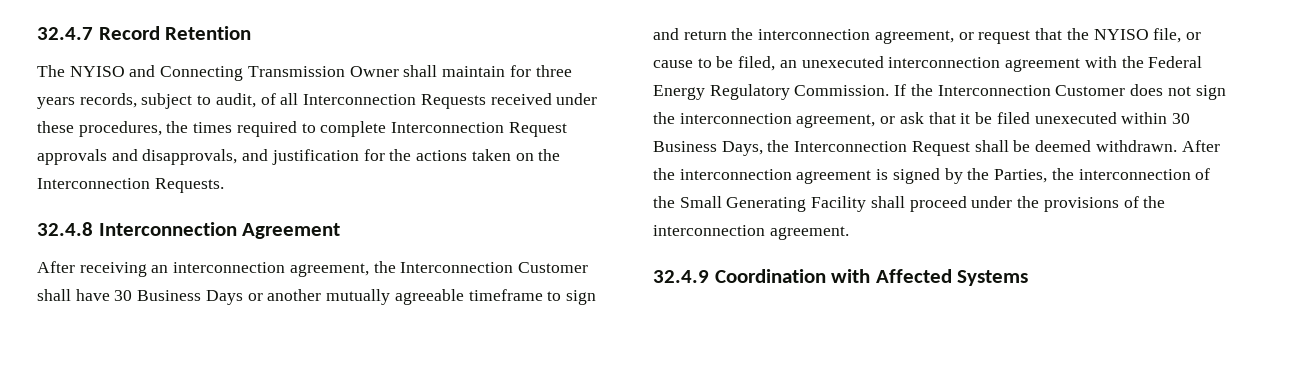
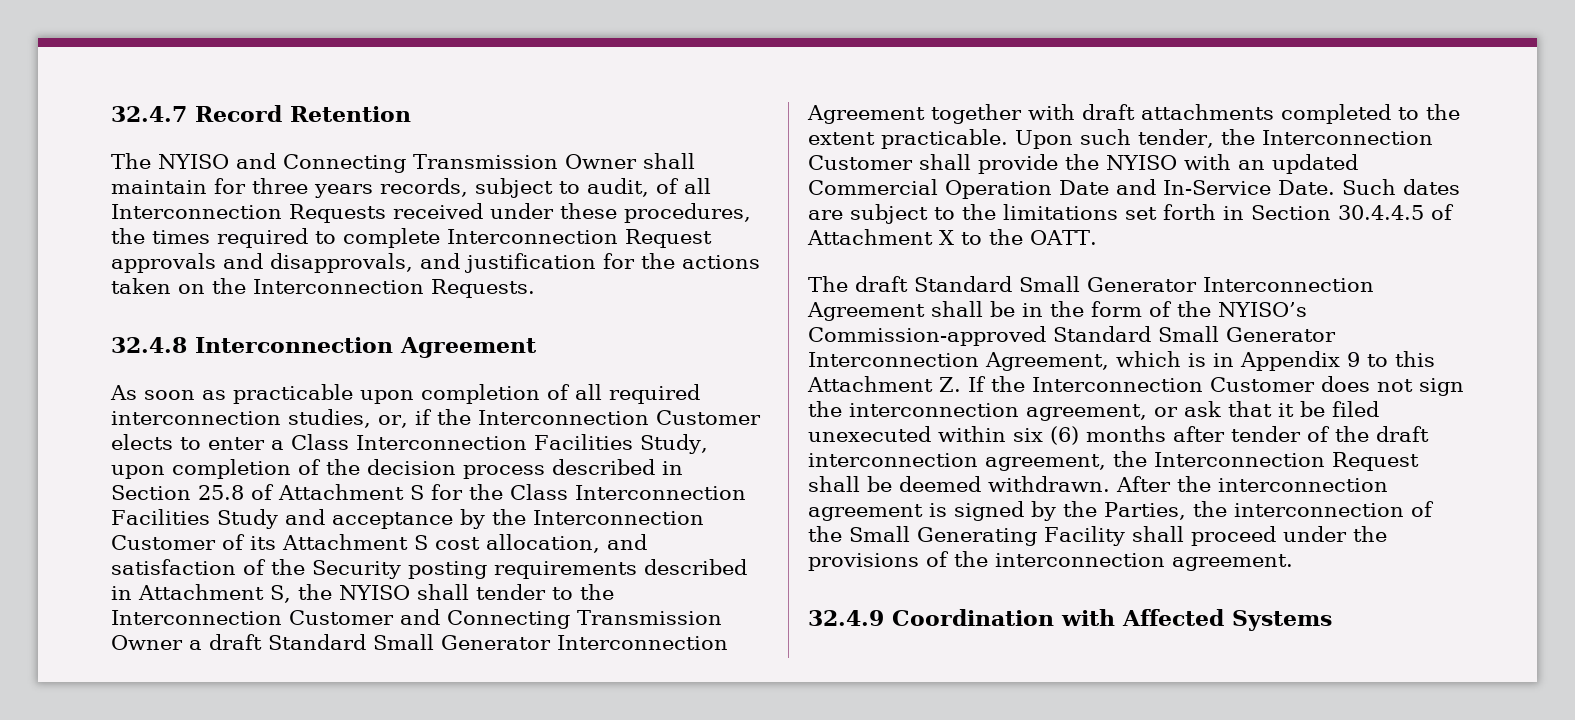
- After receiving an interconnection agreement, the Interconnection Customer shall have 30 Business Days or another mutually agreeable timeframe to sign and return the interconnection agreement, or request that the NYISO file, or cause to be filed, an unexecuted interconnection agreement with the Federal Energy Regulatory Commission. If the Interconnection Customer does not sign the interconnection agreement, or ask that it be filed unexecuted within 30 Business Days, the Interconnection Request shall be deemed withdrawn.
+ As soon as practicable upon completion of all required interconnection studies, or, if the Interconnection Customer elects to enter a Class Interconnection Facilities Study, upon completion of the decision process described in Section 25.8 of Attachment S for the Class Interconnection Facilities Study and acceptance by the Interconnection Customer of its Attachment S cost allocation, and satisfaction of the Security posting requirements described in Attachment S, the NYISO shall tender to the Interconnection Customer and Connecting Transmission Owner a draft Standard Small Generator Interconnection Agreement together with draft attachments completed to the extent practicable. Upon such tender, the Interconnection Customer shall provide the NYISO with an updated Commercial Operation Date and In-Service Date. Such dates are subject to the limitations set forth in Section 30.4.4.5 of Attachment X to the OATT.
+ The draft Standard Small Generator Interconnection Agreement shall be in the form of the NYISO’s Commission-approved Standard Small Generator Interconnection Agreement, which is in Appendix 9 to this Attachment Z. If the Interconnection Customer does not sign the interconnection agreement, or ask that it be filed unexecuted within six (6) months after tender of the draft interconnection agreement, the Interconnection Request shall be deemed withdrawn.

